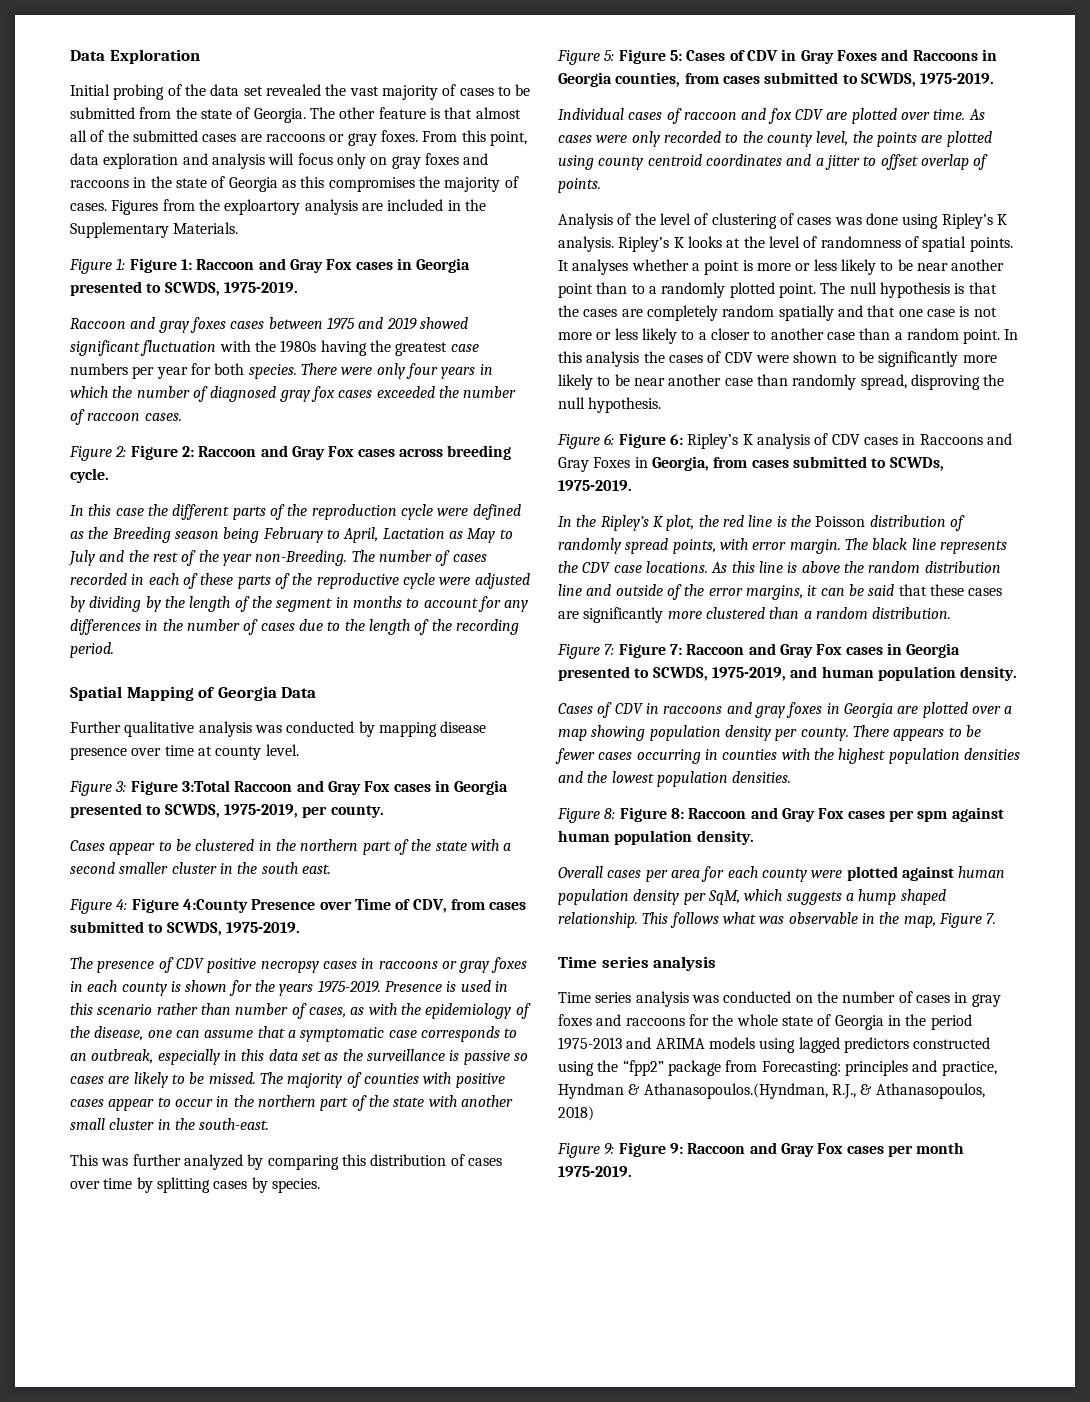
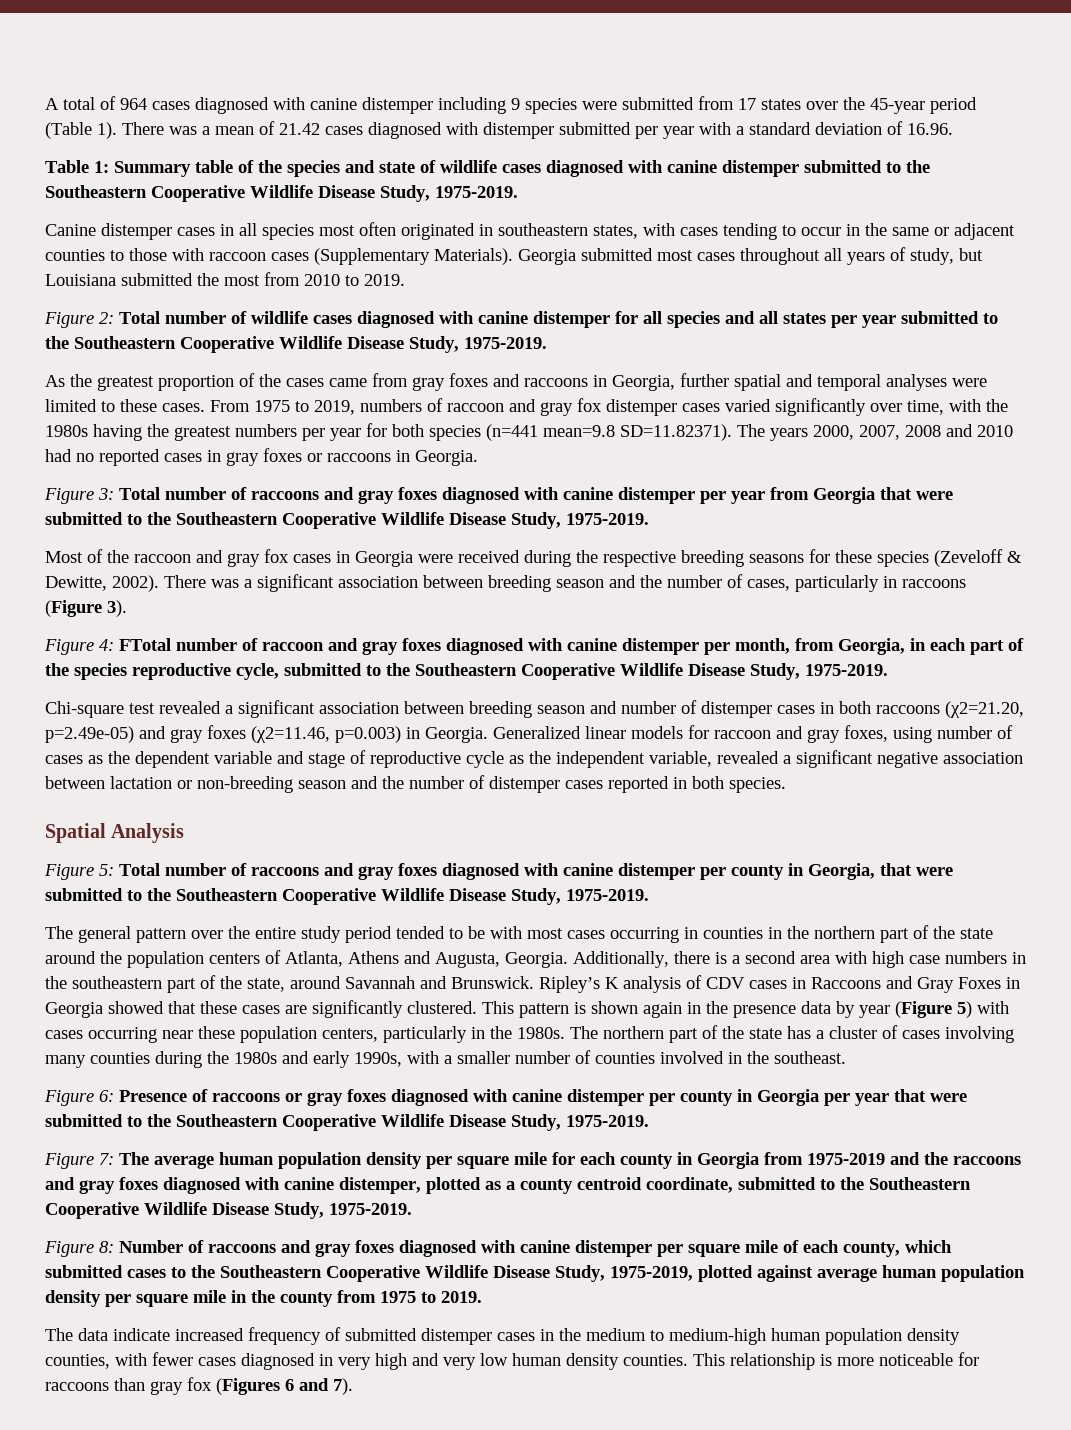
- Data Exploration
- Initial probing of the data set revealed the vast majority of cases to be submitted from the state of Georgia. The other feature is that almost all of the submitted cases are raccoons or gray foxes. From this point, data exploration and analysis will focus only on gray foxes and raccoons in the state of Georgia as this compromises the majority of cases. Figures from the exploartory analysis are included in the Supplementary Materials.
- Figure 1: Figure 1: Raccoon and Gray Fox cases in Georgia presented to SCWDS, 1975-2019.
- Raccoon and gray foxes cases between 1975 and 2019 showed significant fluctuation with the 1980s having the greatest case numbers per year for both species. There were only four years in which the number of diagnosed gray fox cases exceeded the number of raccoon cases.
- Figure 2: Figure 2: Raccoon and Gray Fox cases across breeding cycle.
- In this case the different parts of the reproduction cycle were defined as the Breeding season being February to April, Lactation as May to July and the rest of the year non-Breeding. The number of cases recorded in each of these parts of the reproductive cycle were adjusted by dividing by the length of the segment in months to account for any differences in the number of cases due to the length of the recording period.
- Spatial Mapping of Georgia Data
- Further qualitative analysis was conducted by mapping disease presence over time at county level.
- Figure 3: Figure 3:Total Raccoon and Gray Fox cases in Georgia presented to SCWDS, 1975-2019, per county.
- Cases appear to be clustered in the northern part of the state with a second smaller cluster in the south east.
- Figure 4: Figure 4:County Presence over Time of CDV, from cases submitted to SCWDS, 1975-2019.
- The presence of CDV positive necropsy cases in raccoons or gray foxes in each county is shown for the years 1975-2019. Presence is used in this scenario rather than number of cases, as with the epidemiology of the disease, one can assume that a symptomatic case corresponds to an outbreak, especially in this data set as the surveillance is passive so cases are likely to be missed. The majority of counties with positive cases appear to occur in the northern part of the state with another small cluster in the south-east.
- This was further analyzed by comparing this distribution of cases over time by splitting cases by species.
- Figure 5: Figure 5: Cases of CDV in Gray Foxes and Raccoons in Georgia counties, from cases submitted to SCWDS, 1975-2019.
- Individual cases of raccoon and fox CDV are plotted over time. As cases were only recorded to the county level, the points are plotted using county centroid coordinates and a jitter to offset overlap of points.
- Analysis of the level of clustering of cases was done using Ripley’s K analysis. Ripley’s K looks at the level of randomness of spatial points. It analyses whether a point is more or less likely to be near another point than to a randomly plotted point. The null hypothesis is that the cases are completely random spatially and that one case is not more or less likely to a closer to another case than a random point. In this analysis the cases of CDV were shown to be significantly more likely to be near another case than randomly spread, disproving the null hypothesis.
- Figure 6: Figure 6: Ripley’s K analysis of CDV cases in Raccoons and Gray Foxes in Georgia, from cases submitted to SCWDs, 1975-2019.
- In the Ripley’s K plot, the red line is the Poisson distribution of randomly spread points, with error margin. The black line represents the CDV case locations. As this line is above the random distribution line and outside of the error margins, it can be said that these cases are significantly more clustered than a random distribution.
- Figure 7: Figure 7: Raccoon and Gray Fox cases in Georgia presented to SCWDS, 1975-2019, and human population density.
- Cases of CDV in raccoons and gray foxes in Georgia are plotted over a map showing population density per county. There appears to be fewer cases occurring in counties with the highest population densities and the lowest population densities.
- Figure 8: Figure 8: Raccoon and Gray Fox cases per spm against human population density.
- Overall cases per area for each county were plotted against human population density per SqM, which suggests a hump shaped relationship. This follows what was observable in the map, Figure 7.
- Time series analysis
- Time series analysis was conducted on the number of cases in gray foxes and raccoons for the whole state of Georgia in the period 1975-2013 and ARIMA models using lagged predictors constructed using the “fpp2” package from Forecasting: principles and practice, Hyndman & Athanasopoulos.(Hyndman, R.J., & Athanasopoulos, 2018)
- Figure 9: Figure 9: Raccoon and Gray Fox cases per month 1975-2019.
+ A total of 964 cases diagnosed with canine distemper including 9 species were submitted from 17 states over the 45-year period (Table 1). There was a mean of 21.42 cases diagnosed with distemper submitted per year with a standard deviation of 16.96.
+ Table 1: Summary table of the species and state of wildlife cases diagnosed with canine distemper submitted to the Southeastern Cooperative Wildlife Disease Study, 1975-2019.
+ Canine distemper cases in all species most often originated in southeastern states, with cases tending to occur in the same or adjacent counties to those with raccoon cases (Supplementary Materials). Georgia submitted most cases throughout all years of study, but Louisiana submitted the most from 2010 to 2019.
+ Figure 2: Total number of wildlife cases diagnosed with canine distemper for all species and all states per year submitted to the Southeastern Cooperative Wildlife Disease Study, 1975-2019.
+ As the greatest proportion of the cases came from gray foxes and raccoons in Georgia, further spatial and temporal analyses were limited to these cases. From 1975 to 2019, numbers of raccoon and gray fox distemper cases varied significantly over time, with the 1980s having the greatest numbers per year for both species (n=441 mean=9.8 SD=11.82371). The years 2000, 2007, 2008 and 2010 had no reported cases in gray foxes or raccoons in Georgia.
+ Figure 3: Total number of raccoons and gray foxes diagnosed with canine distemper per year from Georgia that were submitted to the Southeastern Cooperative Wildlife Disease Study, 1975-2019.
+ Most of the raccoon and gray fox cases in Georgia were received during the respective breeding seasons for these species (Zeveloff & Dewitte, 2002). There was a significant association between breeding season and the number of cases, particularly in raccoons (Figure 3).
+ Figure 4: FTotal number of raccoon and gray foxes diagnosed with canine distemper per month, from Georgia, in each part of the species reproductive cycle, submitted to the Southeastern Cooperative Wildlife Disease Study, 1975-2019.
+ Chi-square test revealed a significant association between breeding season and number of distemper cases in both raccoons (χ2=21.20, p=2.49e-05) and gray foxes (χ2=11.46, p=0.003) in Georgia. Generalized linear models for raccoon and gray foxes, using number of cases as the dependent variable and stage of reproductive cycle as the independent variable, revealed a significant negative association between lactation or non-breeding season and the number of distemper cases reported in both species.
+ Spatial Analysis
+ Figure 5: Total number of raccoons and gray foxes diagnosed with canine distemper per county in Georgia, that were submitted to the Southeastern Cooperative Wildlife Disease Study, 1975-2019.
+ The general pattern over the entire study period tended to be with most cases occurring in counties in the northern part of the state around the population centers of Atlanta, Athens and Augusta, Georgia. Additionally, there is a second area with high case numbers in the southeastern part of the state, around Savannah and Brunswick. Ripley’s K analysis of CDV cases in Raccoons and Gray Foxes in Georgia showed that these cases are significantly clustered. This pattern is shown again in the presence data by year (Figure 5) with cases occurring near these population centers, particularly in the 1980s. The northern part of the state has a cluster of cases involving many counties during the 1980s and early 1990s, with a smaller number of counties involved in the southeast.
+ Figure 6: Presence of raccoons or gray foxes diagnosed with canine distemper per county in Georgia per year that were submitted to the Southeastern Cooperative Wildlife Disease Study, 1975-2019.
+ Figure 7: The average human population density per square mile for each county in Georgia from 1975-2019 and the raccoons and gray foxes diagnosed with canine distemper, plotted as a county centroid coordinate, submitted to the Southeastern Cooperative Wildlife Disease Study, 1975-2019.
+ Figure 8: Number of raccoons and gray foxes diagnosed with canine distemper per square mile of each county, which submitted cases to the Southeastern Cooperative Wildlife Disease Study, 1975-2019, plotted against average human population density per square mile in the county from 1975 to 2019.
+ The data indicate increased frequency of submitted distemper cases in the medium to medium-high human population density counties, with fewer cases diagnosed in very high and very low human density counties. This relationship is more noticeable for raccoons than gray fox (Figures 6 and 7).

